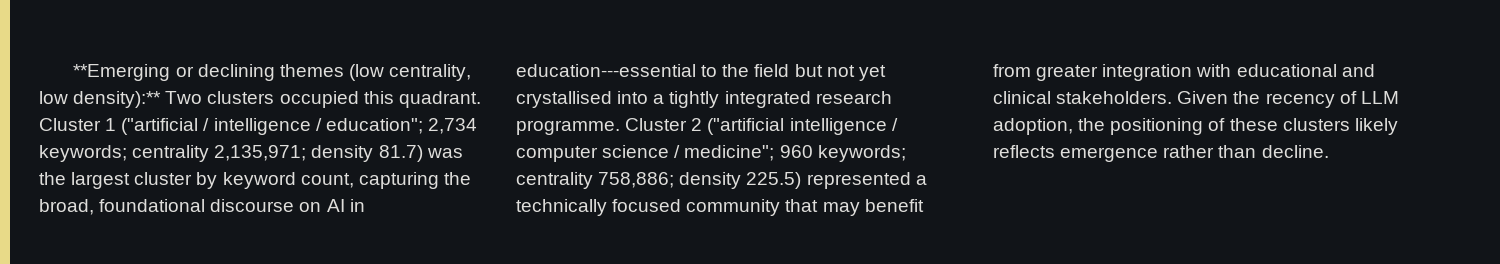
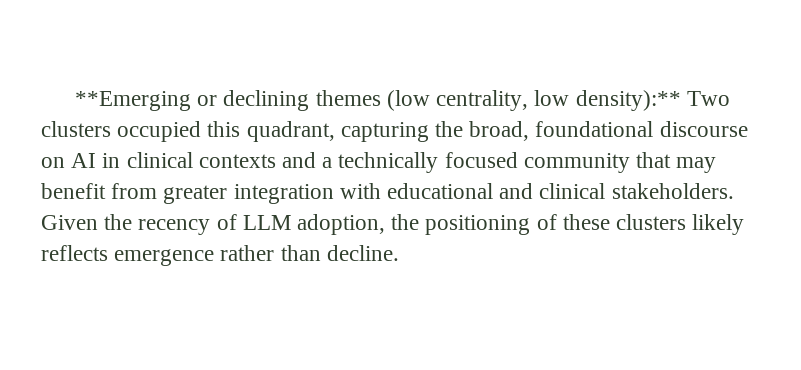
- **Emerging or declining themes (low centrality, low density):** Two clusters occupied this quadrant. Cluster 1 ("artificial / intelligence / education"; 2,734 keywords; centrality 2,135,971; density 81.7) was the largest cluster by keyword count, capturing the broad, foundational discourse on AI in education---essential to the field but not yet crystallised into a tightly integrated research programme. Cluster 2 ("artificial intelligence / computer science / medicine"; 960 keywords; centrality 758,886; density 225.5) represented a technically focused community that may benefit from greater integration with educational and clinical stakeholders.
+ **Emerging or declining themes (low centrality, low density):** Two clusters occupied this quadrant, capturing the broad, foundational discourse on AI in clinical contexts and a technically focused community that may benefit from greater integration with educational and clinical stakeholders.

